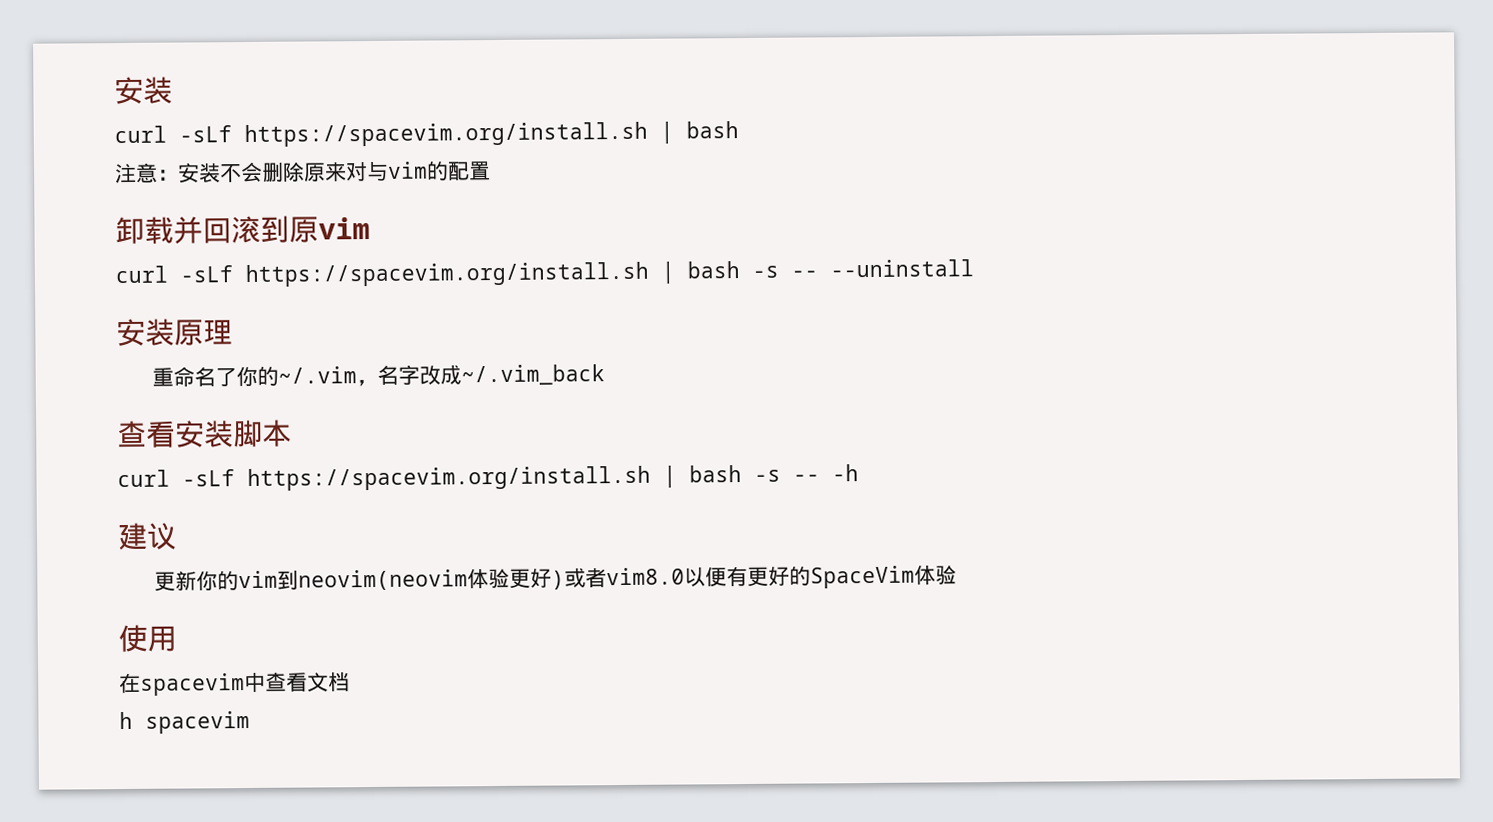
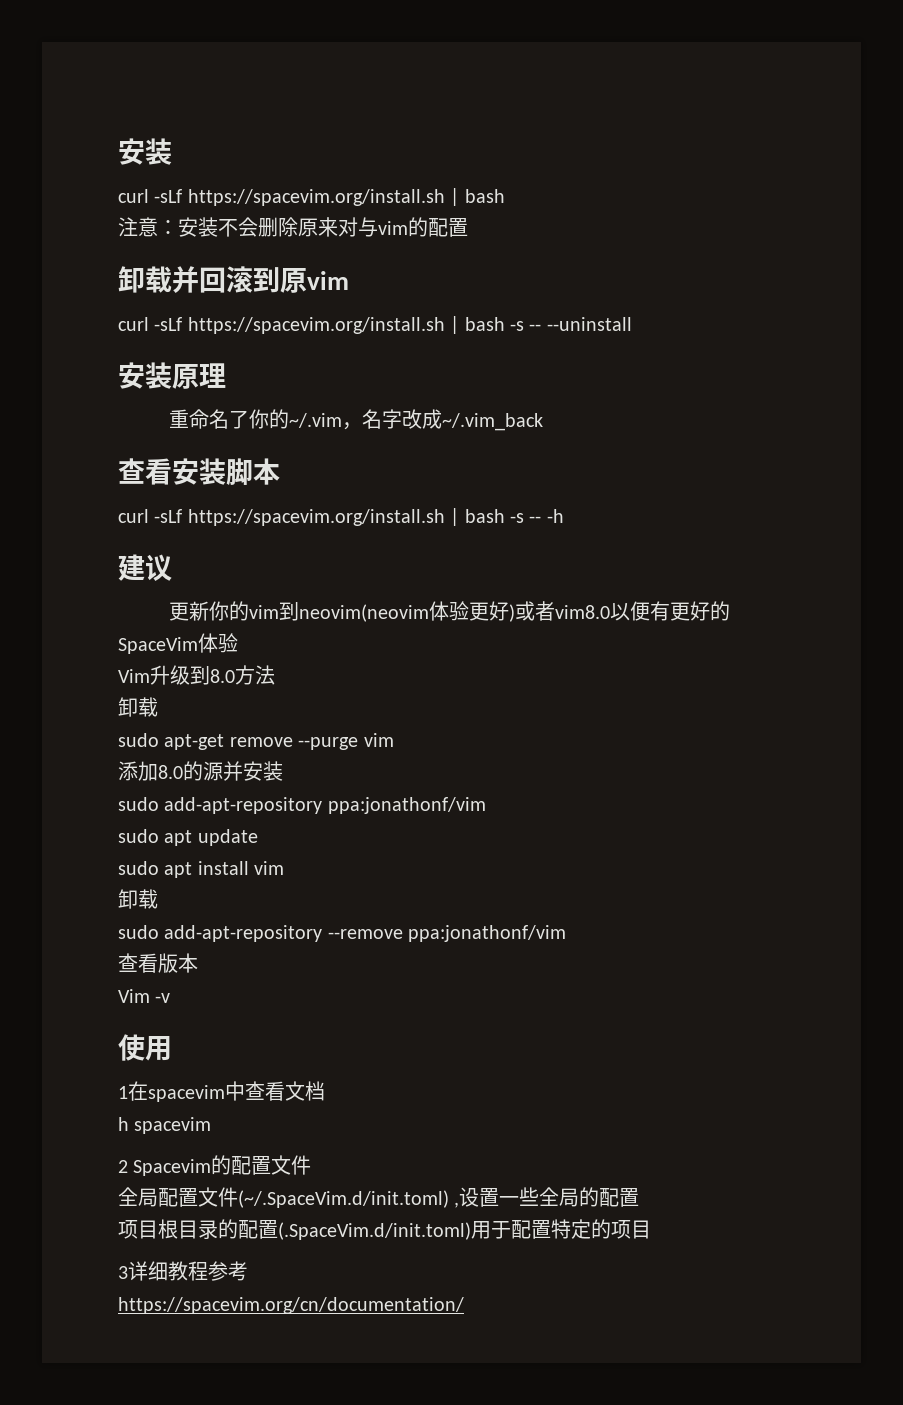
+ Vim升级到8.0方法
+ 卸载
+ sudo apt-get remove --purge vim
+ 添加8.0的源并安装
+ sudo add-apt-repository ppa:jonathonf/vim
+ sudo apt update
+ sudo apt install vim
+ 卸载
+ sudo add-apt-repository --remove ppa:jonathonf/vim
+ 查看版本
+ Vim -v
- 在spacevim中查看文档
+ 1在spacevim中查看文档
+ 2 Spacevim的配置文件
+ 全局配置文件(~/.SpaceVim.d/init.toml) ,设置一些全局的配置
+ 项目根目录的配置(.SpaceVim.d/init.toml)用于配置特定的项目
+ 3详细教程参考
+ https://spacevim.org/cn/documentation/

